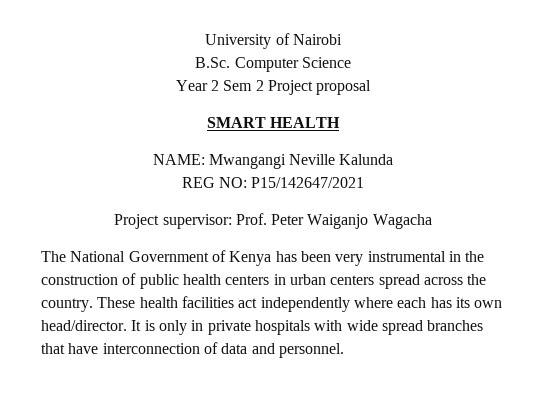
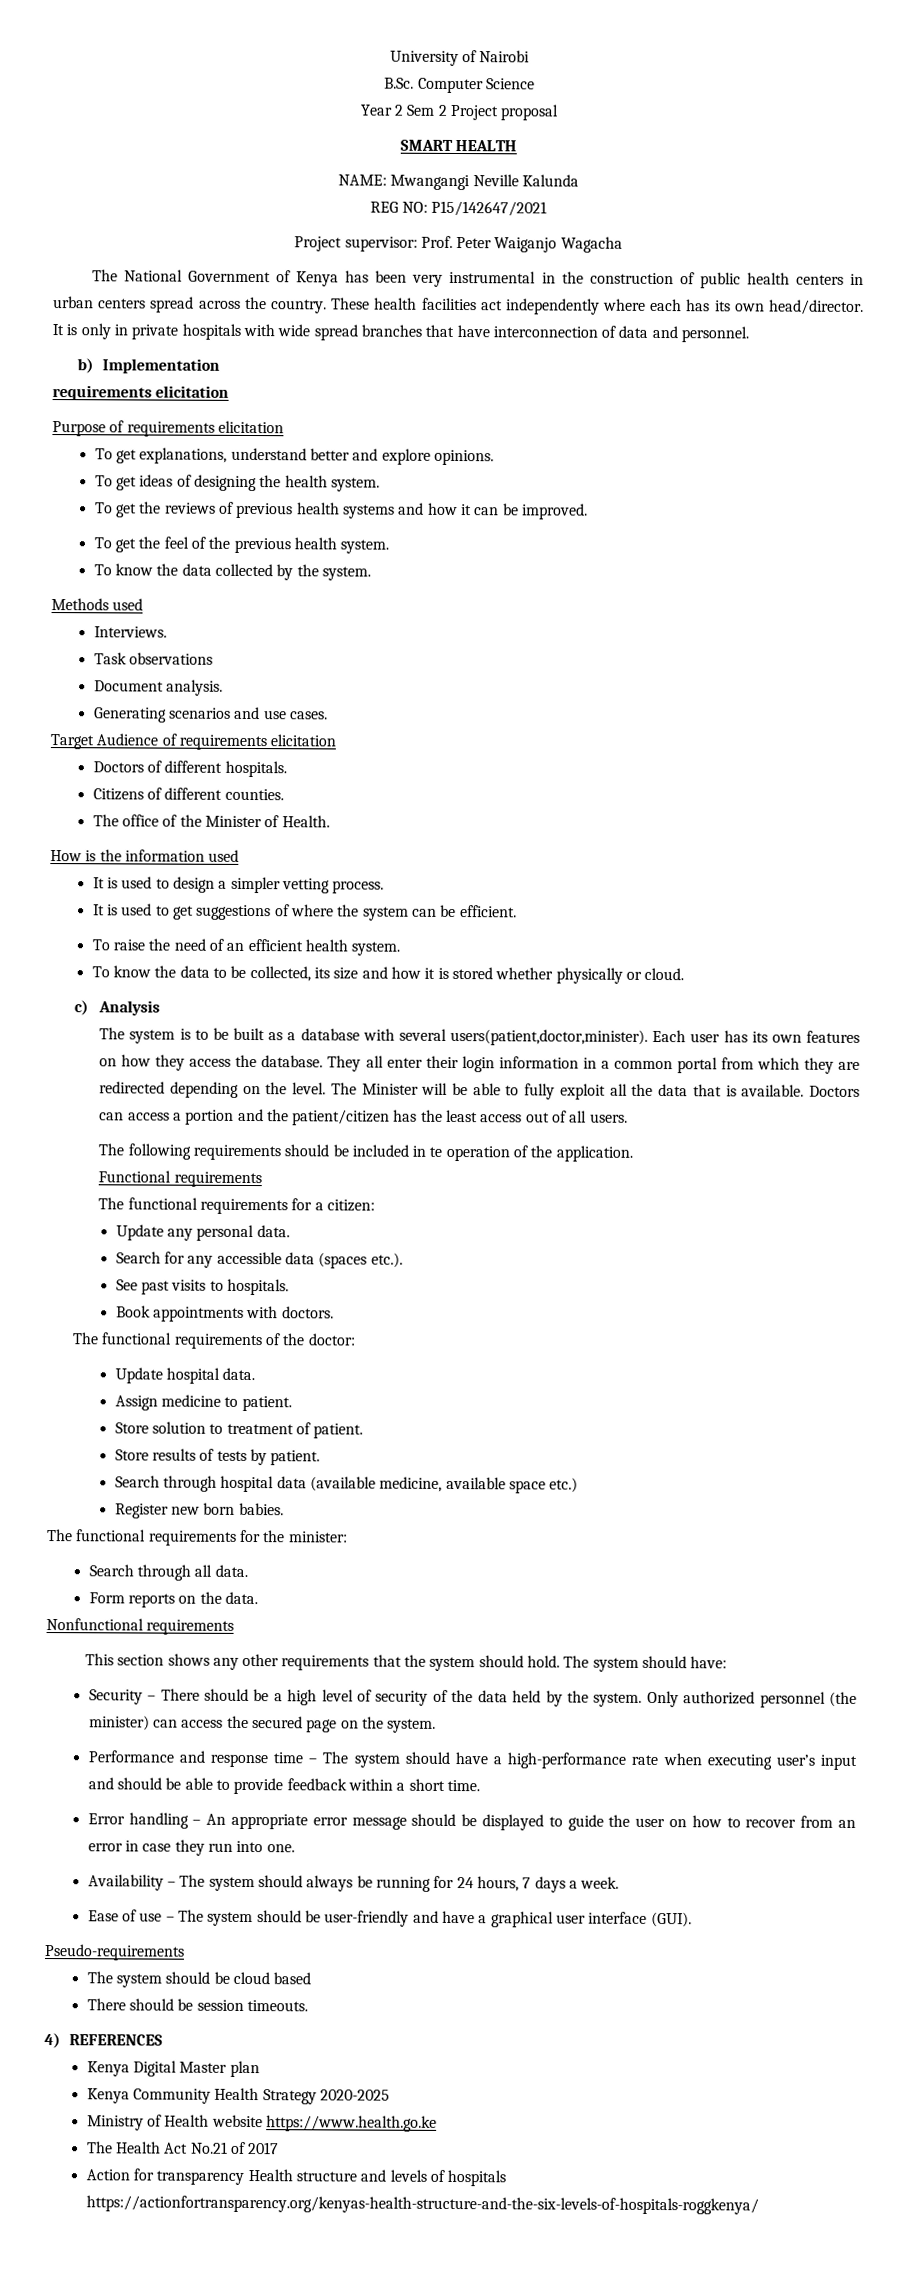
+ b) Implementation
+ requirements elicitation
+ Purpose of requirements elicitation
+ To get explanations, understand better and explore opinions.
+ To get ideas of designing the health system.
+ To get the reviews of previous health systems and how it can be improved.
+ To get the feel of the previous health system.
+ To know the data collected by the system.
+ Methods used
+ Interviews.
+ Task observations
+ Document analysis.
+ Generating scenarios and use cases.
+ Target Audience of requirements elicitation
+ Doctors of different hospitals.
+ Citizens of different counties.
+ The office of the Minister of Health.
+ How is the information used
+ It is used to design a simpler vetting process.
+ It is used to get suggestions of where the system can be efficient.
+ To raise the need of an efficient health system.
+ To know the data to be collected, its size and how it is stored whether physically or cloud.
+ c) Analysis
+ The system is to be built as a database with several users(patient,doctor,minister). Each user has its own features on how they access the database. They all enter their login information in a common portal from which they are redirected depending on the level. The Minister will be able to fully exploit all the data that is available. Doctors can access a portion and the patient/citizen has the least access out of all users.
+ The following requirements should be included in te operation of the application.
+ Functional requirements
+ The functional requirements for a citizen:
+ Update any personal data.
+ Search for any accessible data (spaces etc.).
+ See past visits to hospitals.
+ Book appointments with doctors.
+ The functional requirements of the doctor:
+ Update hospital data.
+ Assign medicine to patient.
+ Store solution to treatment of patient.
+ Store results of tests by patient.
+ Search through hospital data (available medicine, available space etc.)
+ Register new born babies.
+ The functional requirements for the minister:
+ Search through all data.
+ Form reports on the data.
+ Nonfunctional requirements
+ This section shows any other requirements that the system should hold. The system should have:
+ Security – There should be a high level of security of the data held by the system. Only authorized personnel (the minister) can access the secured page on the system.
+ Performance and response time – The system should have a high-performance rate when executing user’s input and should be able to provide feedback within a short time.
+ Error handling – An appropriate error message should be displayed to guide the user on how to recover from an error in case they run into one.
+ Availability – The system should always be running for 24 hours, 7 days a week.
+ Ease of use – The system should be user-friendly and have a graphical user interface (GUI).
+ Pseudo-requirements
+ The system should be cloud based
+ There should be session timeouts.
+ 4) REFERENCES
+ Kenya Digital Master plan
+ Kenya Community Health Strategy 2020-2025
+ Ministry of Health website https://www.health.go.ke
+ The Health Act No.21 of 2017
+ Action for transparency Health structure and levels of hospitals https://actionfortransparency.org/kenyas-health-structure-and-the-six-levels-of-hospitals-roggkenya/

